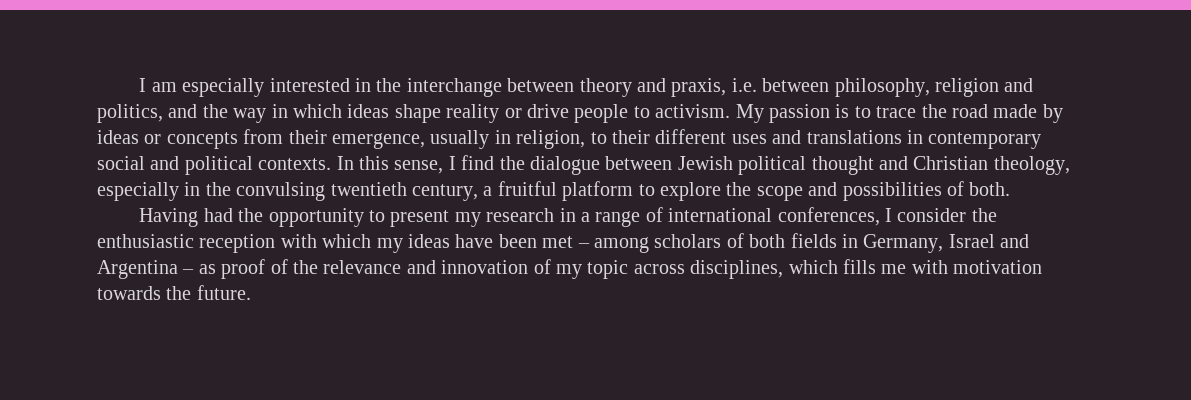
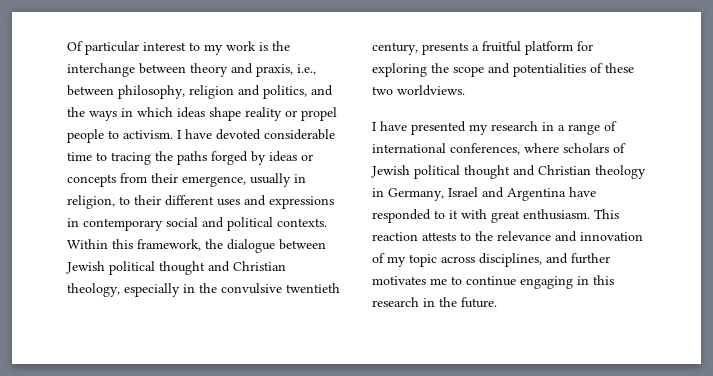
- I am especially interested in the interchange between theory and praxis, i.e. between philosophy, religion and politics, and the way in which ideas shape reality or drive people to activism.
+ Of particular interest to my work is the interchange between theory and praxis, i.e., between philosophy, religion and politics, and the ways in which ideas shape reality or propel people to activism.
- My passion is to trace the road made by ideas or concepts from their emergence, usually in religion, to their different uses and translations in contemporary social and political contexts.
+ I have devoted considerable time to tracing the paths forged by ideas or concepts from their emergence, usually in religion, to their different uses and expressions in contemporary social and political contexts.
- In this sense, I find the dialogue between Jewish political thought and Christian theology, especially in the convulsing twentieth century, a fruitful platform to explore the scope and possibilities of both.
- Having had the opportunity to present my research in a range of international conferences, I consider the enthusiastic reception with which my ideas have been met – among scholars of both fields in Germany, Israel and Argentina – as proof of the relevance and innovation of my topic across disciplines, which fills me with motivation towards the future.
+ Within this framework, the dialogue between Jewish political thought and Christian theology, especially in the convulsive twentieth century, presents a fruitful platform for exploring the scope and potentialities of these two worldviews.
+ I have presented my research in a range of international conferences, where scholars of Jewish political thought and Christian theology in Germany, Israel and Argentina have responded to it with great enthusiasm. This reaction attests to the relevance and innovation of my topic across disciplines, and further motivates me to continue engaging in this research in the future.

